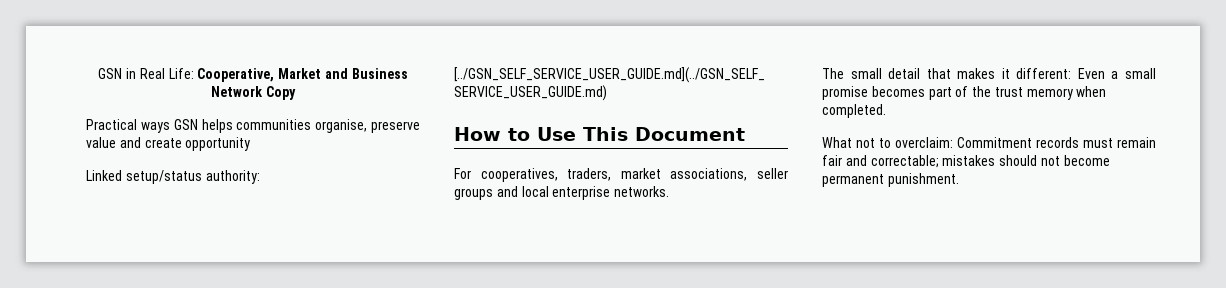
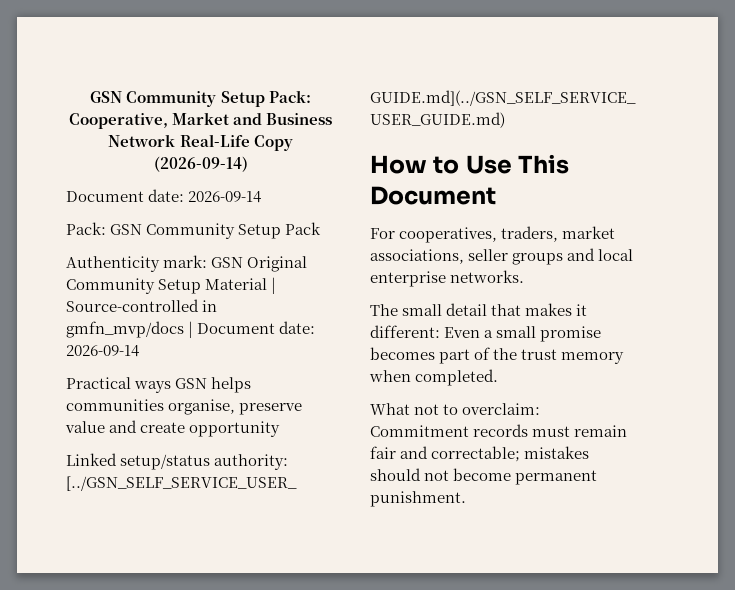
- GSN in Real Life: Cooperative, Market and Business Network Copy
+ GSN Community Setup Pack: Cooperative, Market and Business Network Real-Life Copy (2026-09-14)
+ Document date: 2026-09-14
+ Pack: GSN Community Setup Pack
+ Authenticity mark: GSN Original Community Setup Material | Source-controlled in gmfn_mvp/docs | Document date: 2026-09-14

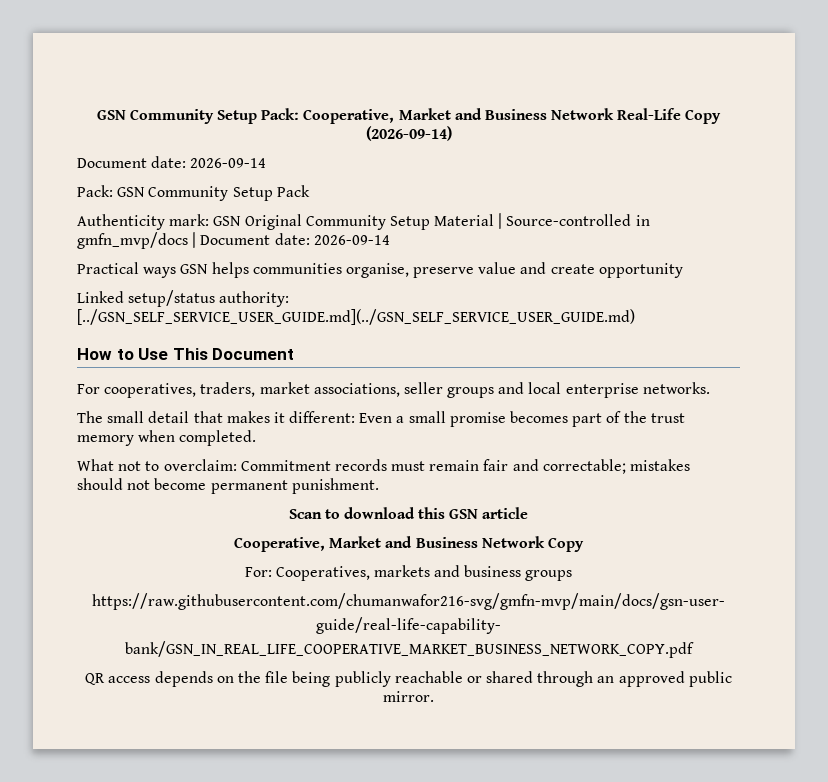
+ Scan to download this GSN article
+ Cooperative, Market and Business Network Copy
+ For: Cooperatives, markets and business groups
+ https://raw.githubusercontent.com/chumanwafor216-svg/gmfn-mvp/main/docs/gsn-user-
+ guide/real-life-capability-
+ bank/GSN_IN_REAL_LIFE_COOPERATIVE_MARKET_BUSINESS_NETWORK_COPY.pdf
+ QR access depends on the file being publicly reachable or shared through an approved public mirror.

